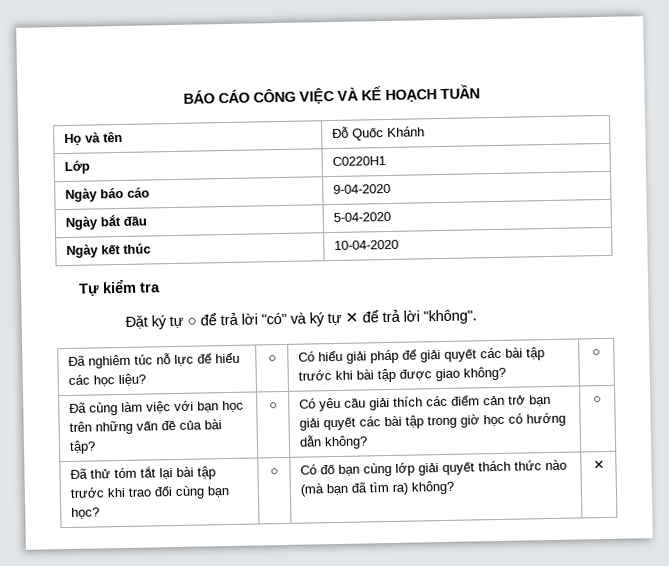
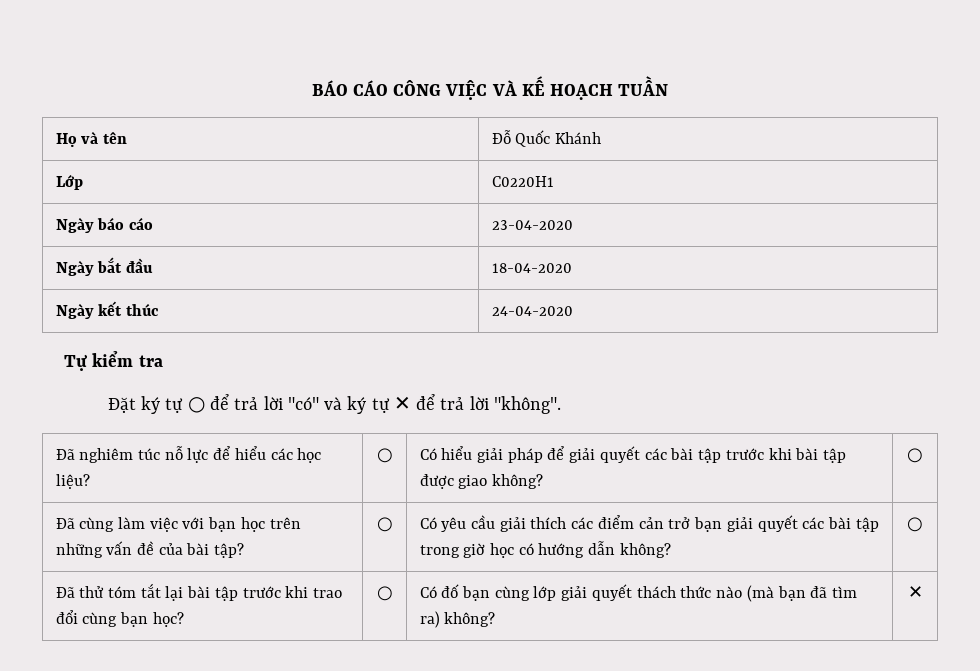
- Ngày báo cáo | 9-04-2020
+ Ngày báo cáo | 23-04-2020
- Ngày bắt đầu | 5-04-2020
+ Ngày bắt đầu | 18-04-2020
- Ngày kết thúc | 10-04-2020
+ Ngày kết thúc | 24-04-2020

